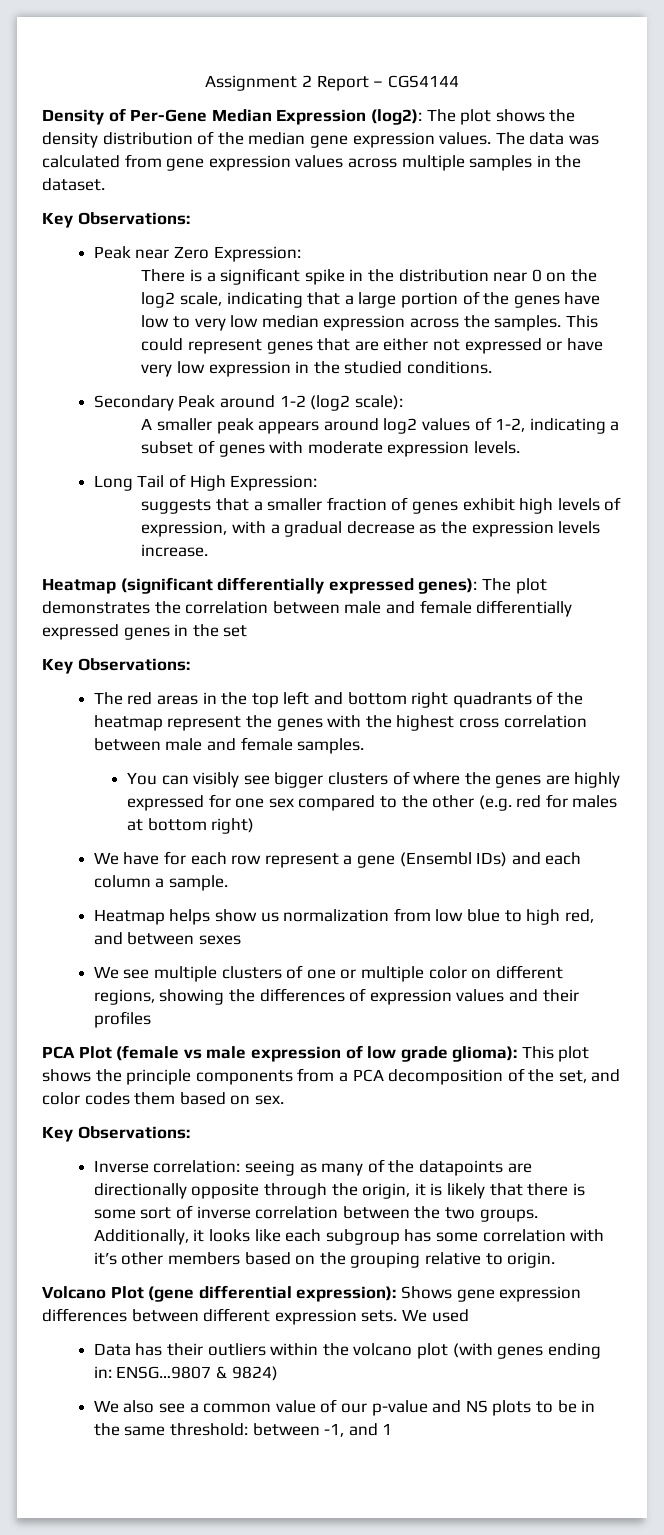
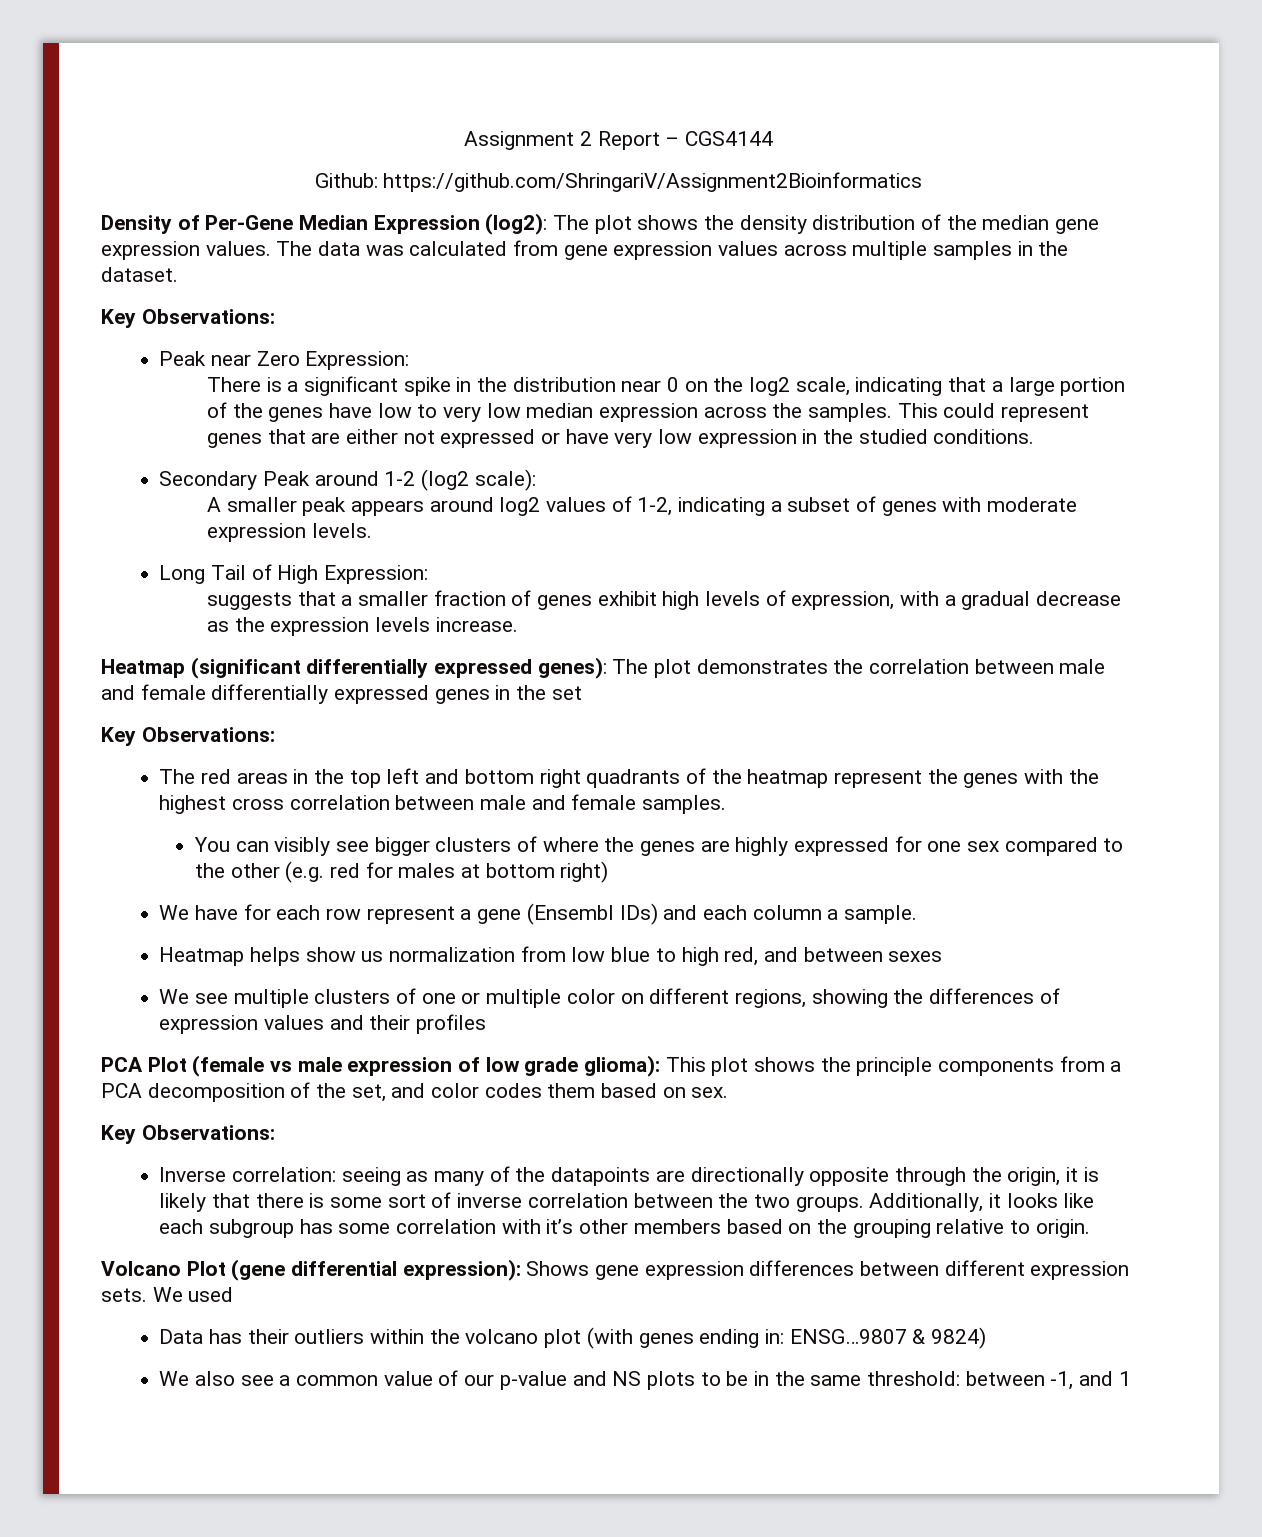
+ Github: https://github.com/ShringariV/Assignment2Bioinformatics

